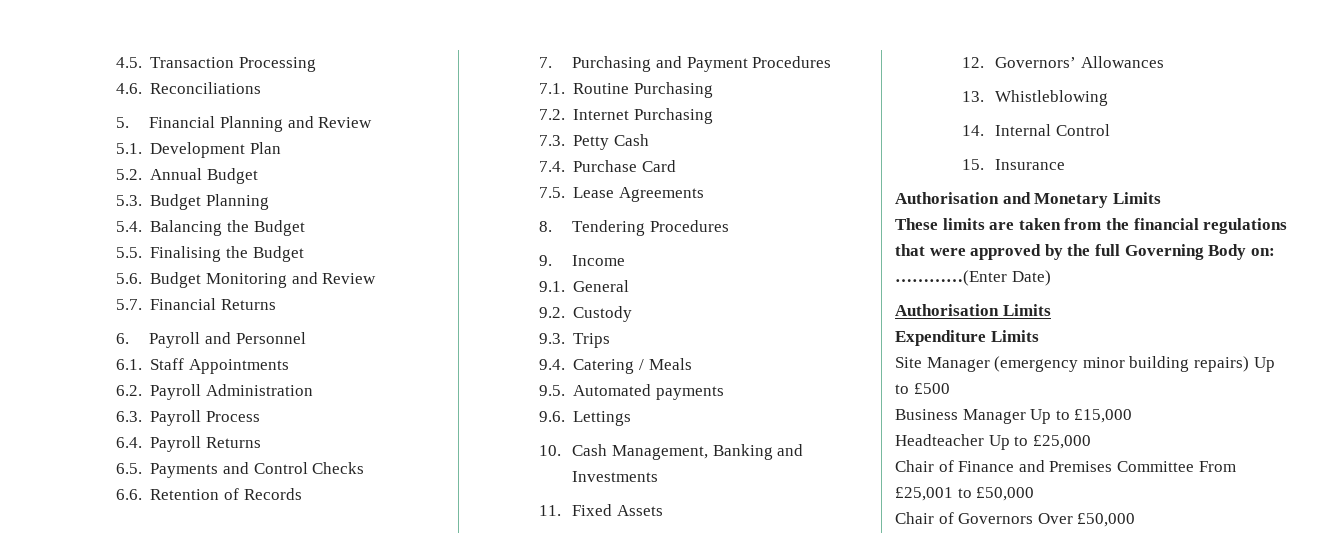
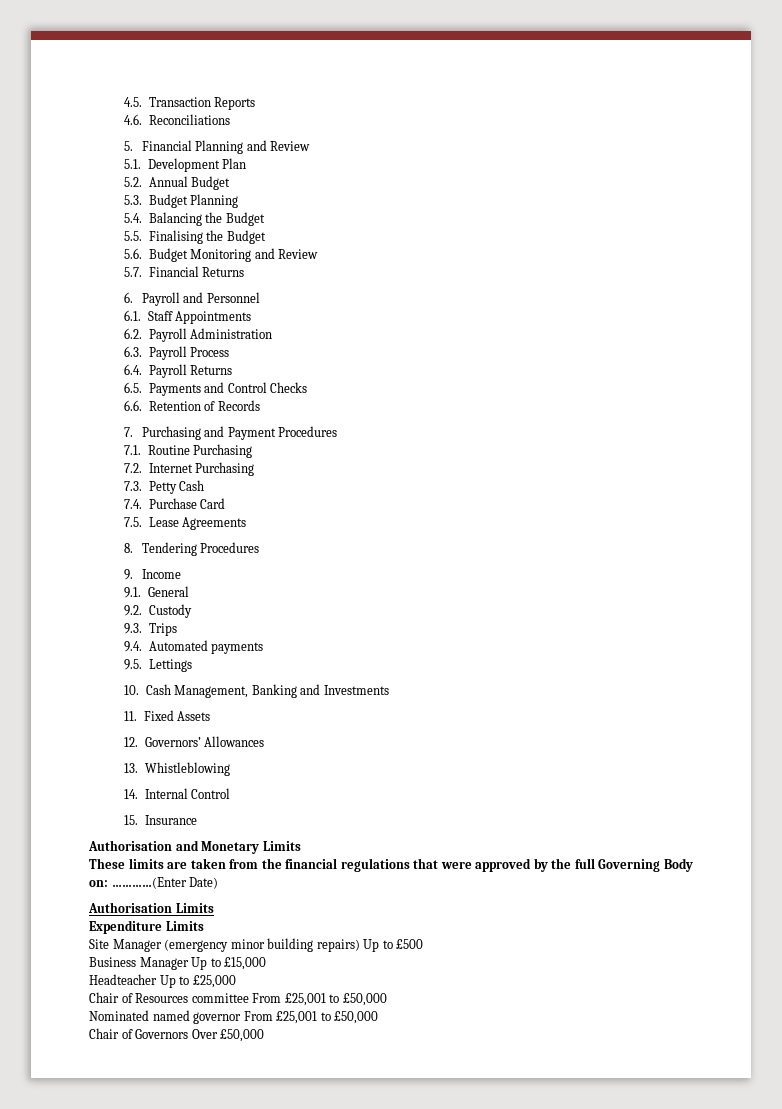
- 4.5. Transaction Processing
+ 4.5. Transaction Reports
- 9.4. Catering / Meals
- 9.5. Automated payments
+ 9.4. Automated payments
- 9.6. Lettings
+ 9.5. Lettings
- Chair of Finance and Premises Committee From £25,001 to £50,000
+ Chair of Resources committee From £25,001 to £50,000
+ Nominated named governor From £25,001 to £50,000

